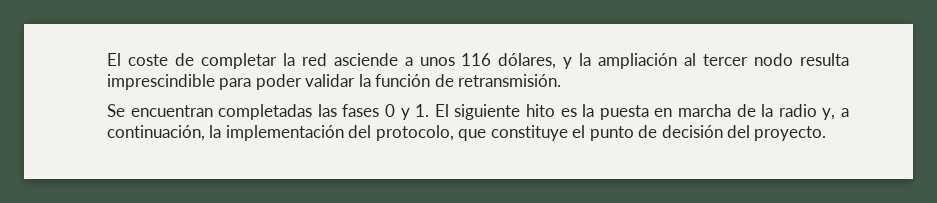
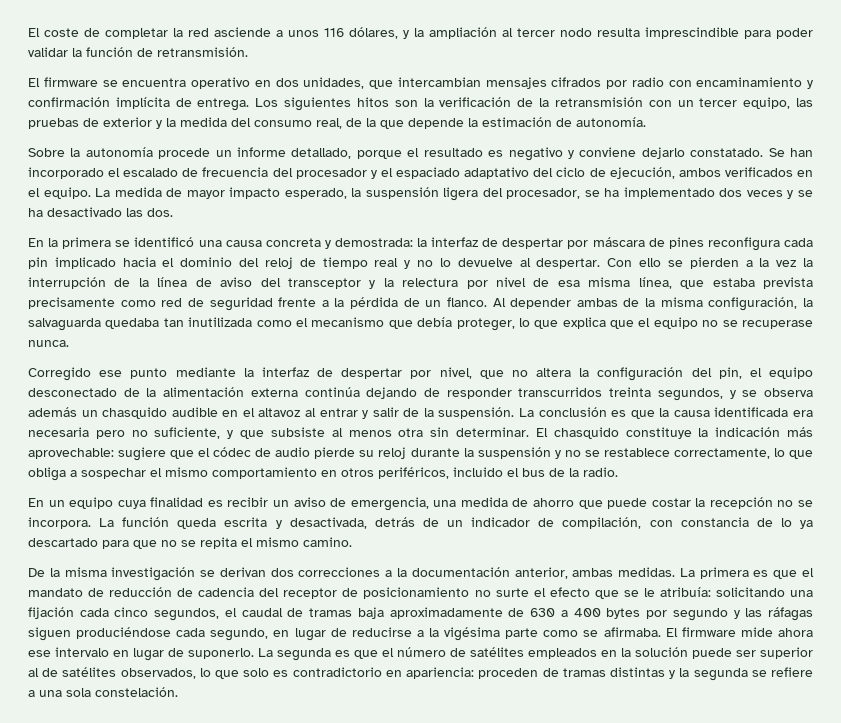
- Se encuentran completadas las fases 0 y 1. El siguiente hito es la puesta en marcha de la radio y, a continuación, la implementación del protocolo, que constituye el punto de decisión del proyecto.
+ El firmware se encuentra operativo en dos unidades, que intercambian mensajes cifrados por radio con encaminamiento y confirmación implícita de entrega. Los siguientes hitos son la verificación de la retransmisión con un tercer equipo, las pruebas de exterior y la medida del consumo real, de la que depende la estimación de autonomía.
+ Sobre la autonomía procede un informe detallado, porque el resultado es negativo y conviene dejarlo constatado. Se han incorporado el escalado de frecuencia del procesador y el espaciado adaptativo del ciclo de ejecución, ambos verificados en el equipo. La medida de mayor impacto esperado, la suspensión ligera del procesador, se ha implementado dos veces y se ha desactivado las dos.
+ En la primera se identificó una causa concreta y demostrada: la interfaz de despertar por máscara de pines reconfigura cada pin implicado hacia el dominio del reloj de tiempo real y no lo devuelve al despertar. Con ello se pierden a la vez la interrupción de la línea de aviso del transceptor y la relectura por nivel de esa misma línea, que estaba prevista precisamente como red de seguridad frente a la pérdida de un flanco. Al depender ambas de la misma configuración, la salvaguarda quedaba tan inutilizada como el mecanismo que debía proteger, lo que explica que el equipo no se recuperase nunca.
+ Corregido ese punto mediante la interfaz de despertar por nivel, que no altera la configuración del pin, el equipo desconectado de la alimentación externa continúa dejando de responder transcurridos treinta segundos, y se observa además un chasquido audible en el altavoz al entrar y salir de la suspensión. La conclusión es que la causa identificada era necesaria pero no suficiente, y que subsiste al menos otra sin determinar. El chasquido constituye la indicación más aprovechable: sugiere que el códec de audio pierde su reloj durante la suspensión y no se restablece correctamente, lo que obliga a sospechar el mismo comportamiento en otros periféricos, incluido el bus de la radio.
+ En un equipo cuya finalidad es recibir un aviso de emergencia, una medida de ahorro que puede costar la recepción no se incorpora. La función queda escrita y desactivada, detrás de un indicador de compilación, con constancia de lo ya descartado para que no se repita el mismo camino.
+ De la misma investigación se derivan dos correcciones a la documentación anterior, ambas medidas. La primera es que el mandato de reducción de cadencia del receptor de posicionamiento no surte el efecto que se le atribuía: solicitando una fijación cada cinco segundos, el caudal de tramas baja aproximadamente de 630 a 400 bytes por segundo y las ráfagas siguen produciéndose cada segundo, en lugar de reducirse a la vigésima parte como se afirmaba. El firmware mide ahora ese intervalo en lugar de suponerlo. La segunda es que el número de satélites empleados en la solución puede ser superior al de satélites observados, lo que solo es contradictorio en apariencia: proceden de tramas distintas y la segunda se refiere a una sola constelación.

